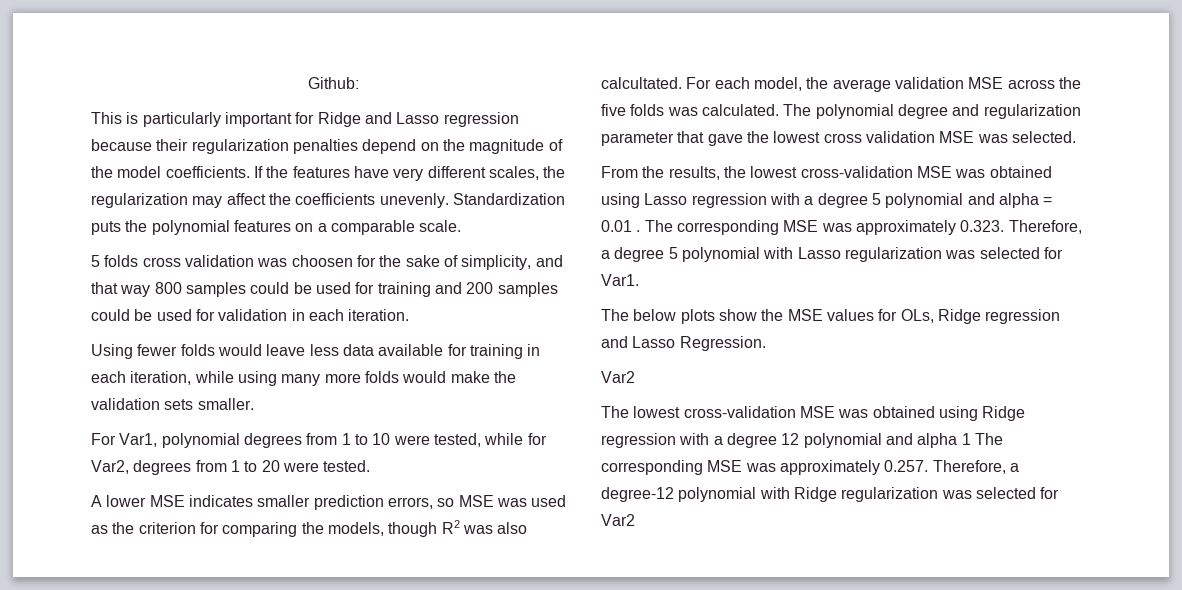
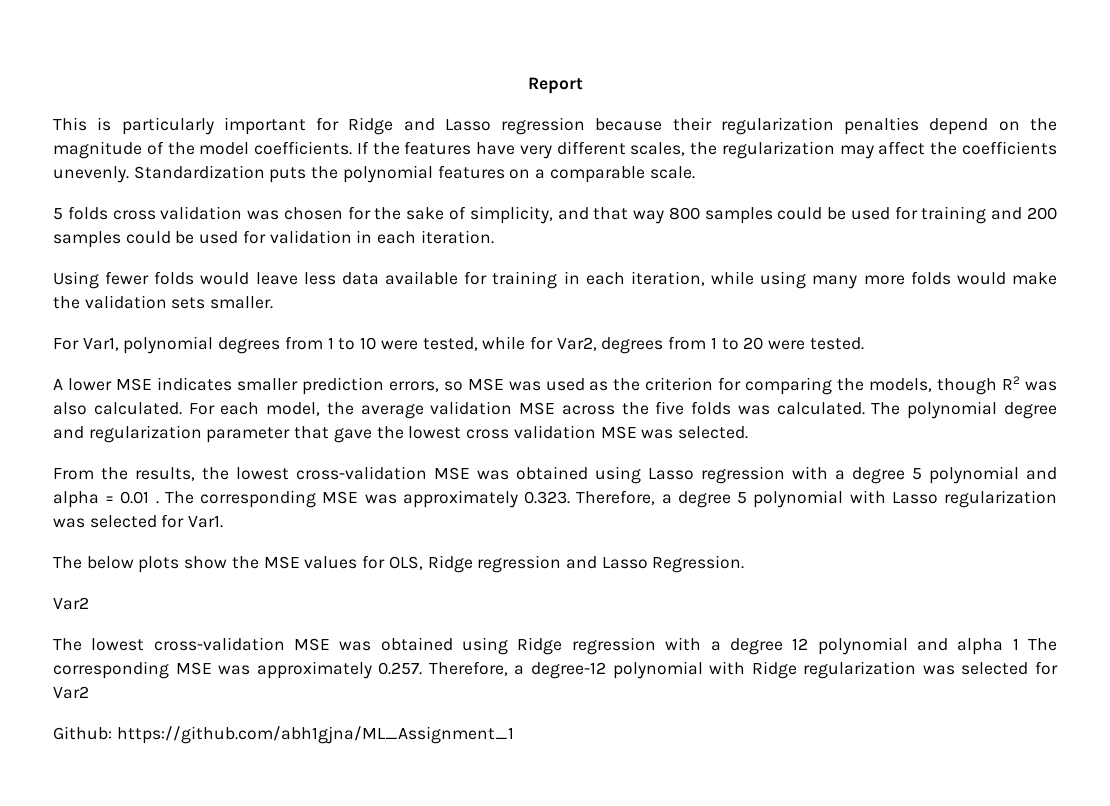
- Github:
+ Report
- 5 folds cross validation was choosen for the sake of simplicity, and that way 800 samples could be used for training and 200 samples could be used for validation in each iteration.
+ 5 folds cross validation was chosen for the sake of simplicity, and that way 800 samples could be used for training and 200 samples could be used for validation in each iteration.
- A lower MSE indicates smaller prediction errors, so MSE was used as the criterion for comparing the models, though R2 was also calcultated.
+ A lower MSE indicates smaller prediction errors, so MSE was used as the criterion for comparing the models, though R2 was also calculated.
- The below plots show the MSE values for OLs, Ridge regression and Lasso Regression.
+ The below plots show the MSE values for OLS, Ridge regression and Lasso Regression.
+ Github: https://github.com/abh1gjna/ML_Assignment_1

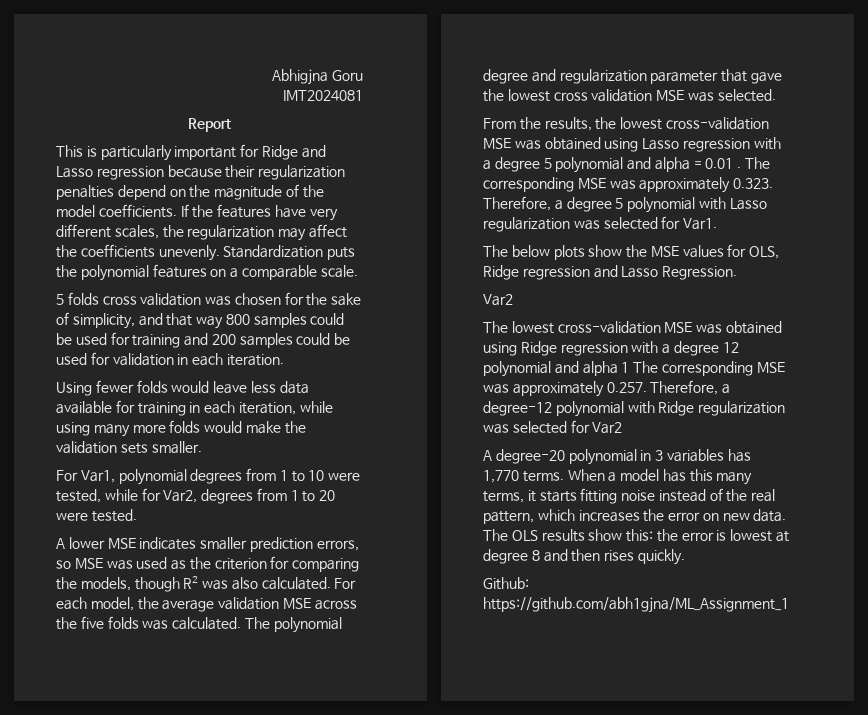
+ Abhigjna Goru
+ IMT2024081
+ A degree-20 polynomial in 3 variables has 1,770 terms. When a model has this many terms, it starts fitting noise instead of the real pattern, which increases the error on new data. The OLS results show this: the error is lowest at degree 8 and then rises quickly.

